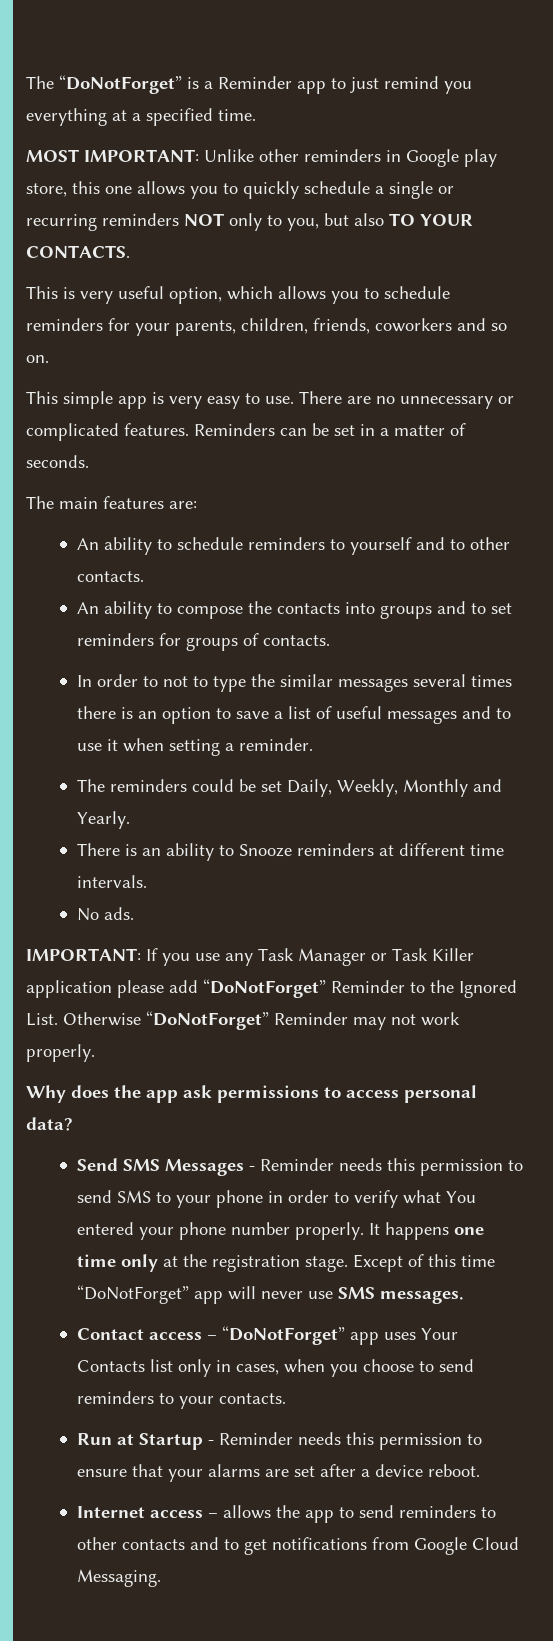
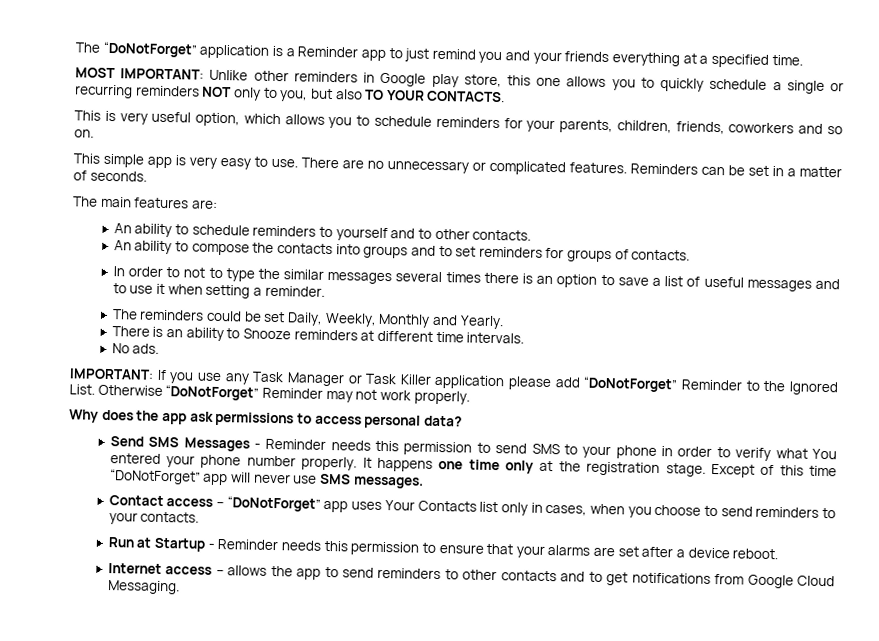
- The “DoNotForget” is a Reminder app to just remind you everything at a specified time.
+ The “DoNotForget” application is a Reminder app to just remind you and your friends everything at a specified time.

